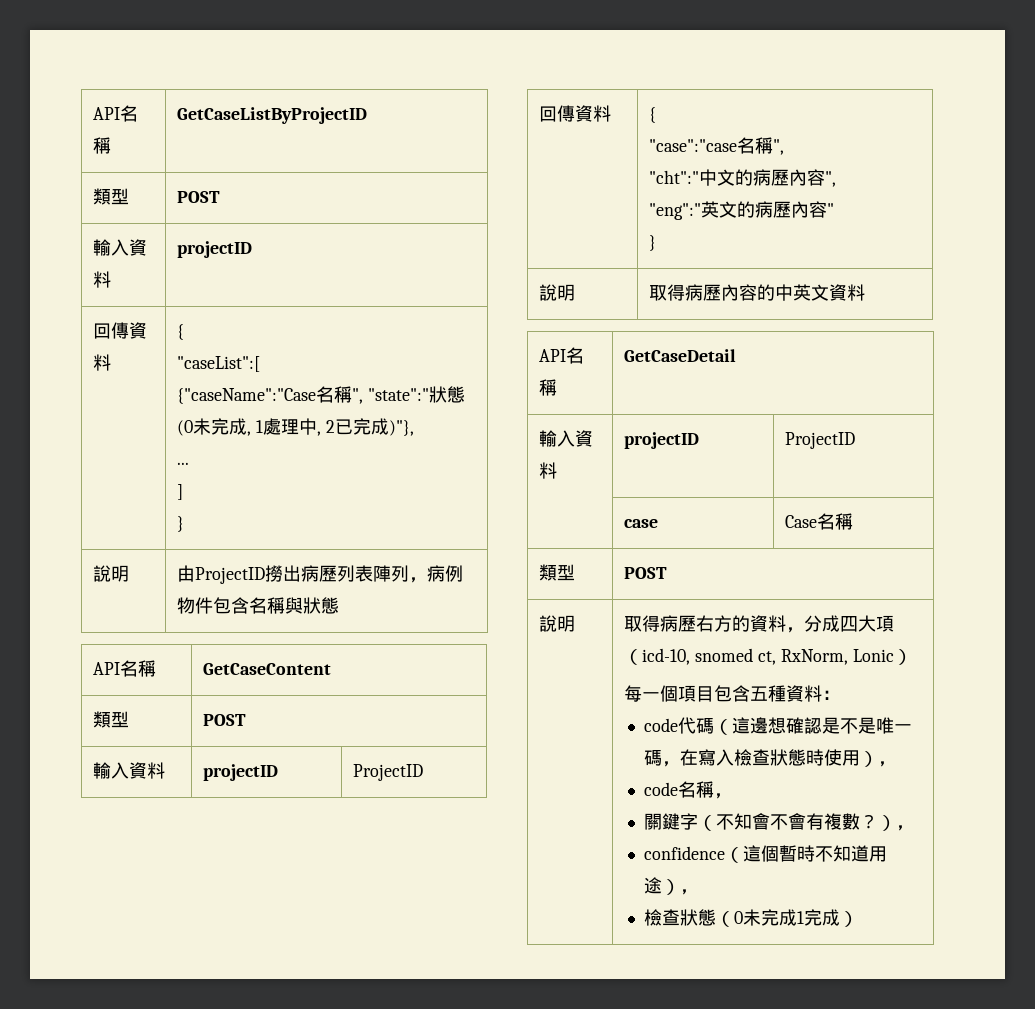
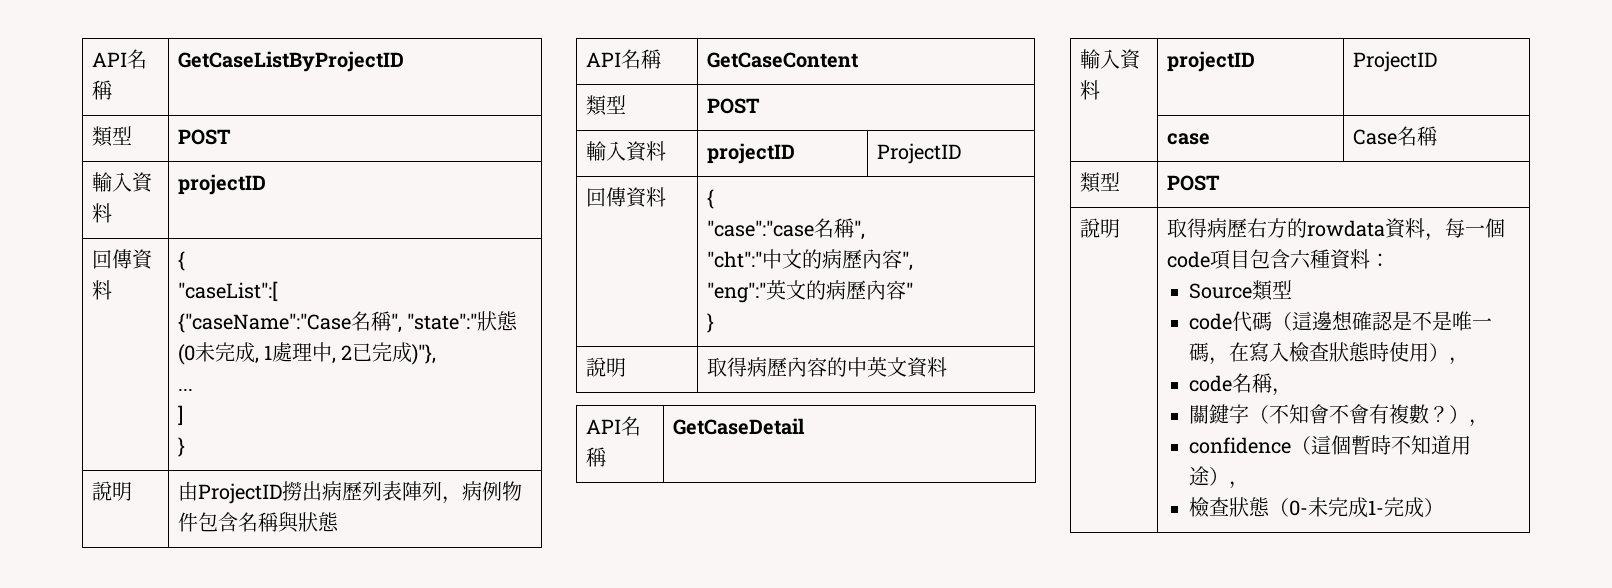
- 取得病歷右方的資料，分成四大項（icd-10, snomed ct, RxNorm, Lonic）
- 每一個項目包含五種資料：
+ 取得病歷右方的rowdata資料，每一個code項目包含六種資料：
+ Source類型
- 檢查狀態（0未完成1完成）
+ 檢查狀態（0-未完成1-完成）

